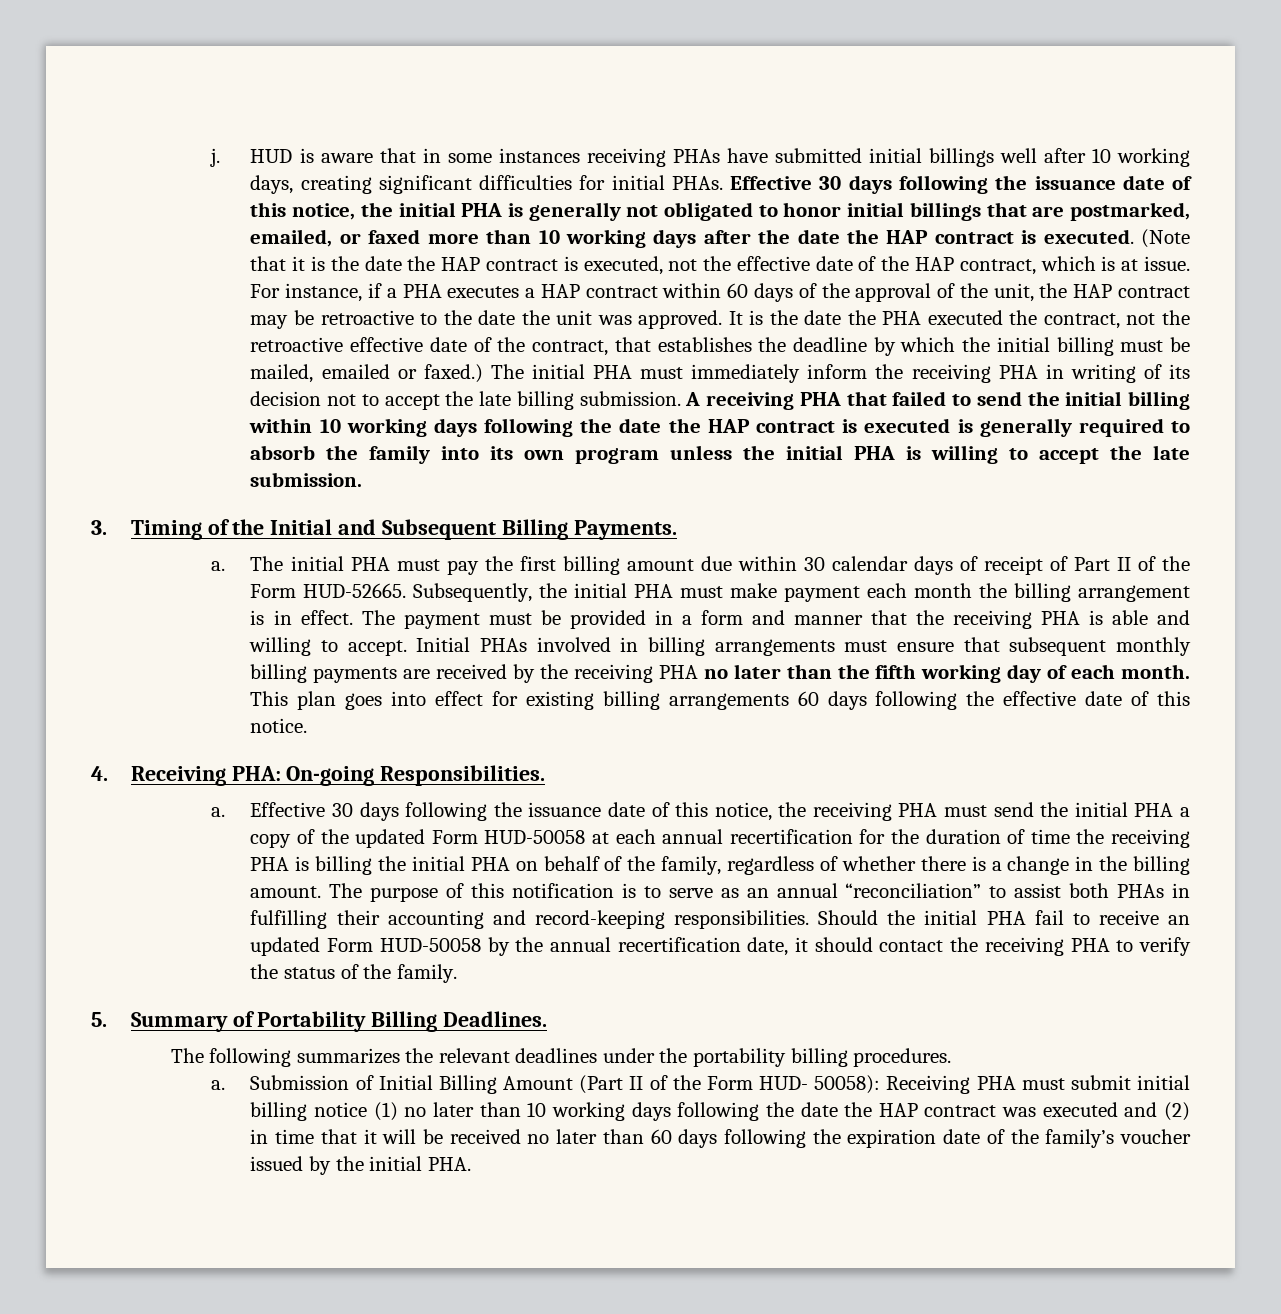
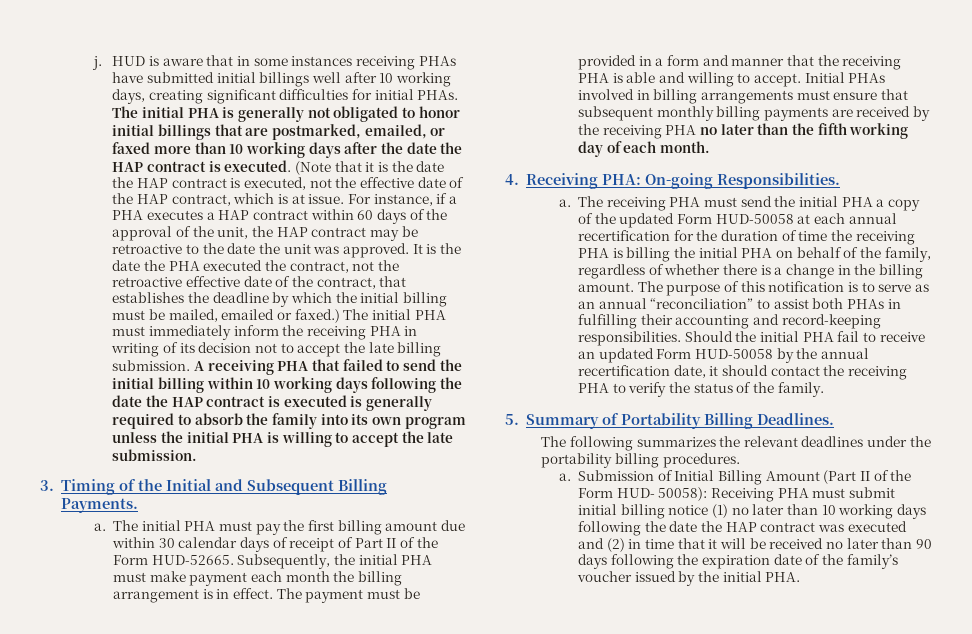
- Effective 30 days following the issuance date of this notice, the initial PHA is generally not obligated to honor initial billings that are postmarked, emailed, or faxed more than 10 working days after the date the HAP contract is executed.
+ The initial PHA is generally not obligated to honor initial billings that are postmarked, emailed, or faxed more than 10 working days after the date the HAP contract is executed.
- This plan goes into effect for existing billing arrangements 60 days following the effective date of this notice.
- Effective 30 days following the issuance date of this notice, the receiving PHA must send the initial PHA a copy of the updated Form HUD-50058 at each annual recertification for the duration of time the receiving PHA is billing the initial PHA on behalf of the family, regardless of whether there is a change in the billing amount.
+ The receiving PHA must send the initial PHA a copy of the updated Form HUD-50058 at each annual recertification for the duration of time the receiving PHA is billing the initial PHA on behalf of the family, regardless of whether there is a change in the billing amount.
- Submission of Initial Billing Amount (Part II of the Form HUD- 50058): Receiving PHA must submit initial billing notice (1) no later than 10 working days following the date the HAP contract was executed and (2) in time that it will be received no later than 60 days following the expiration date of the family’s voucher issued by the initial PHA.
+ Submission of Initial Billing Amount (Part II of the Form HUD- 50058): Receiving PHA must submit initial billing notice (1) no later than 10 working days following the date the HAP contract was executed and (2) in time that it will be received no later than 90 days following the expiration date of the family’s voucher issued by the initial PHA.

